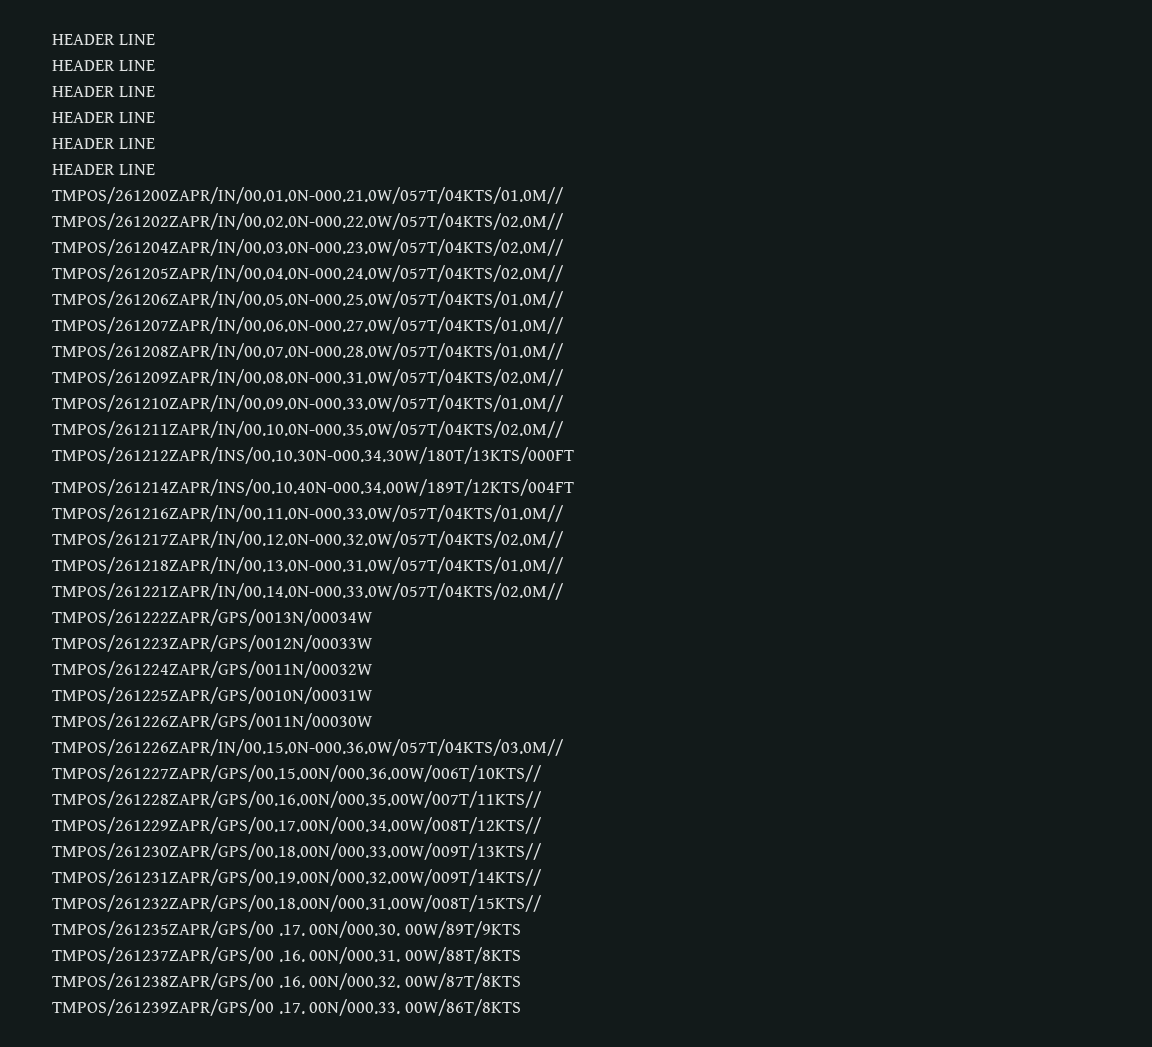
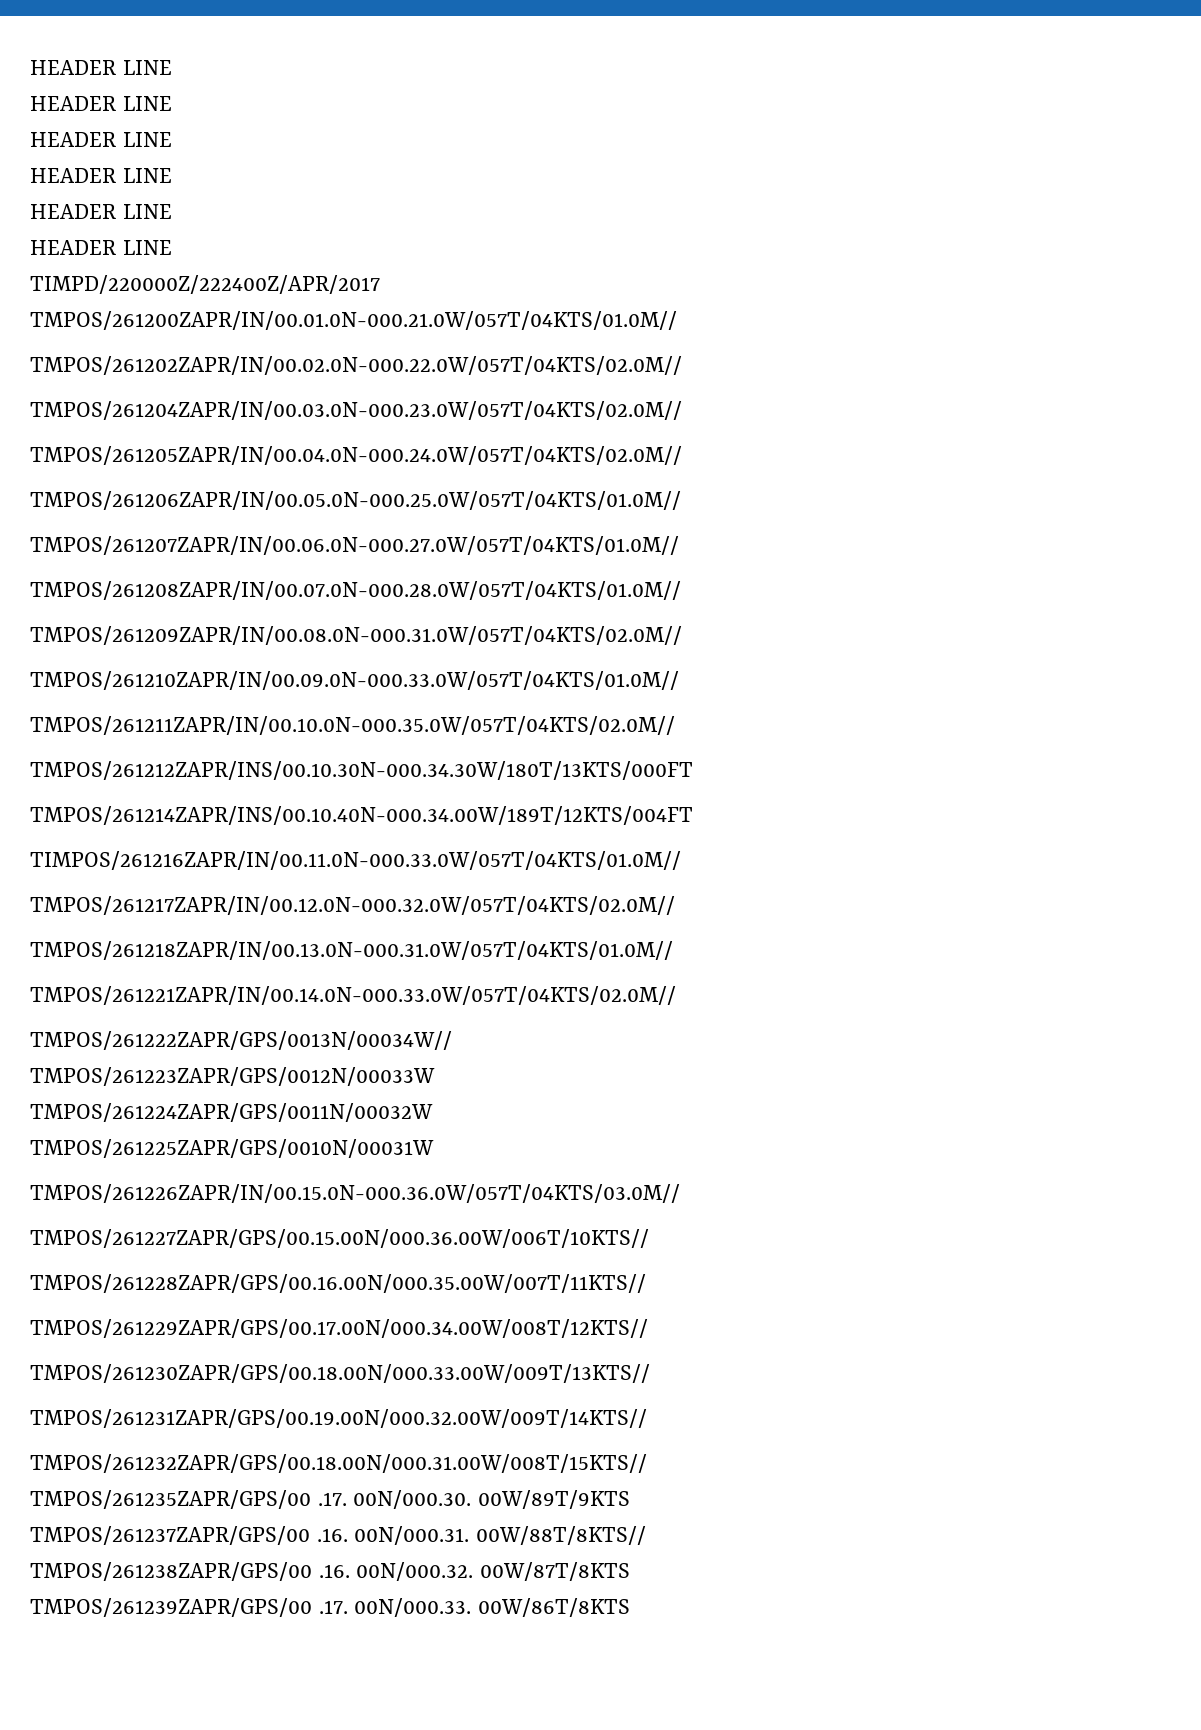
+ TIMPD/220000Z/222400Z/APR/2017
- TMPOS/261216ZAPR/IN/00.11.0N-000.33.0W/057T/04KTS/01.0M//
+ TIMPOS/261216ZAPR/IN/00.11.0N-000.33.0W/057T/04KTS/01.0M//
- TMPOS/261222ZAPR/GPS/0013N/00034W
+ TMPOS/261222ZAPR/GPS/0013N/00034W//
- TMPOS/261226ZAPR/GPS/0011N/00030W
- TMPOS/261237ZAPR/GPS/00 .16. 00N/000.31. 00W/88T/8KTS
+ TMPOS/261237ZAPR/GPS/00 .16. 00N/000.31. 00W/88T/8KTS//

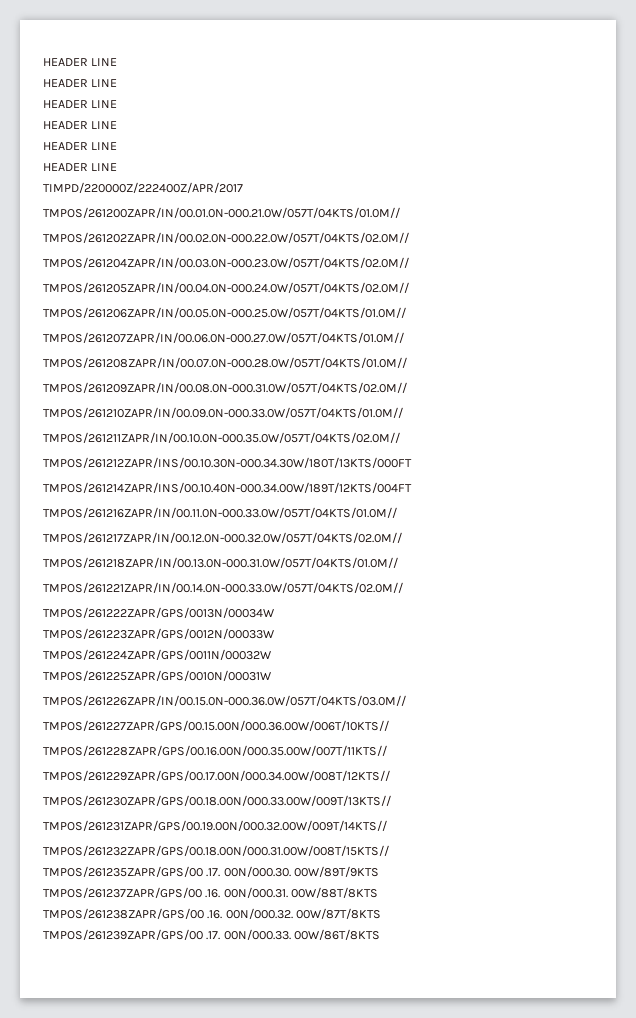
- TIMPOS/261216ZAPR/IN/00.11.0N-000.33.0W/057T/04KTS/01.0M//
+ TMPOS/261216ZAPR/IN/00.11.0N-000.33.0W/057T/04KTS/01.0M//
- TMPOS/261222ZAPR/GPS/0013N/00034W//
+ TMPOS/261222ZAPR/GPS/0013N/00034W
- TMPOS/261237ZAPR/GPS/00 .16. 00N/000.31. 00W/88T/8KTS//
+ TMPOS/261237ZAPR/GPS/00 .16. 00N/000.31. 00W/88T/8KTS

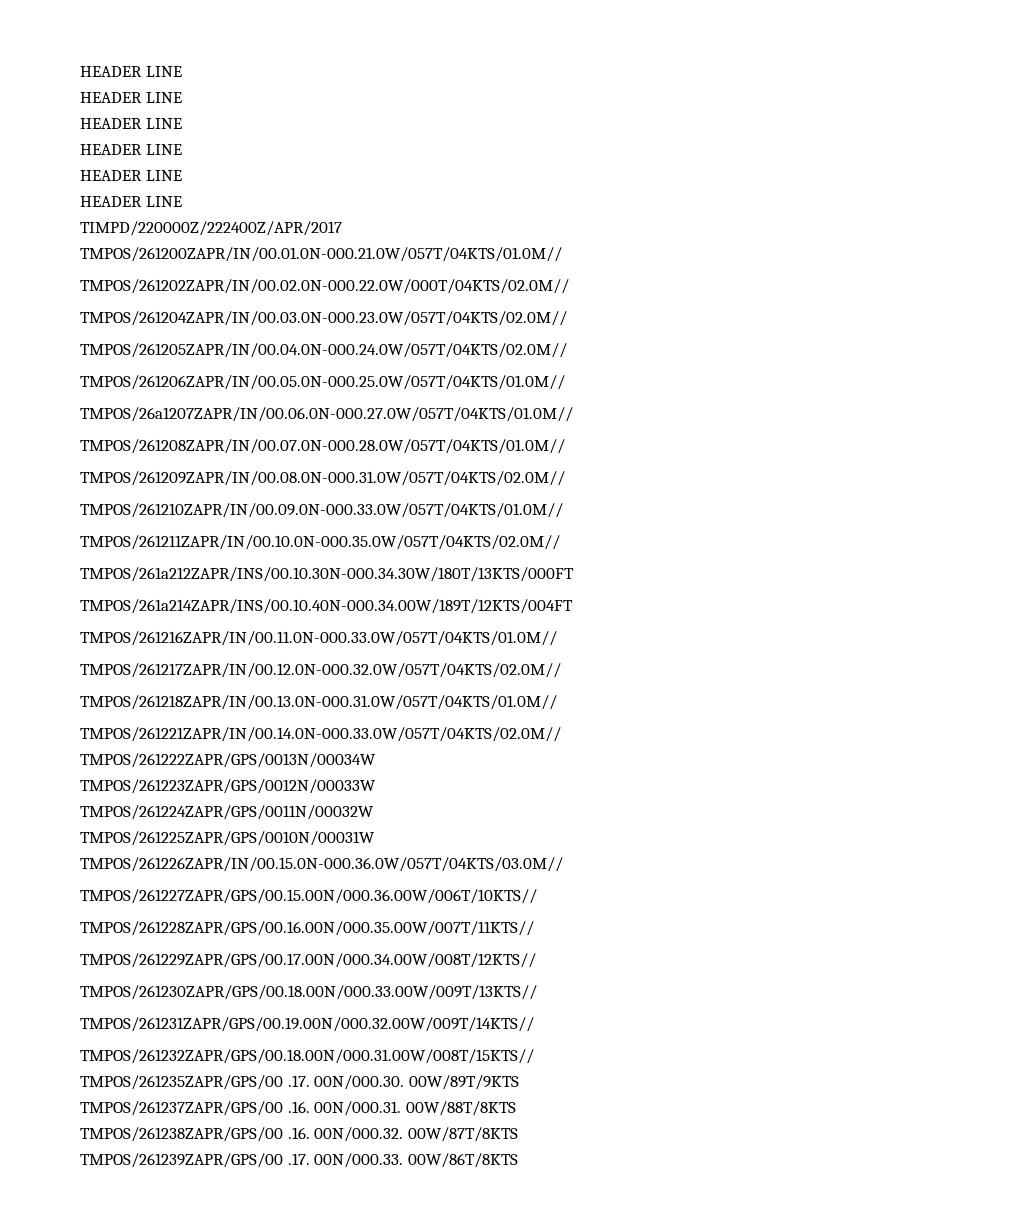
- TMPOS/261202ZAPR/IN/00.02.0N-000.22.0W/057T/04KTS/02.0M//
+ TMPOS/261202ZAPR/IN/00.02.0N-000.22.0W/000T/04KTS/02.0M//
- TMPOS/261207ZAPR/IN/00.06.0N-000.27.0W/057T/04KTS/01.0M//
+ TMPOS/26a1207ZAPR/IN/00.06.0N-000.27.0W/057T/04KTS/01.0M//
- TMPOS/261212ZAPR/INS/00.10.30N-000.34.30W/180T/13KTS/000FT
- TMPOS/261214ZAPR/INS/00.10.40N-000.34.00W/189T/12KTS/004FT
+ TMPOS/261a212ZAPR/INS/00.10.30N-000.34.30W/180T/13KTS/000FT
+ TMPOS/261a214ZAPR/INS/00.10.40N-000.34.00W/189T/12KTS/004FT

